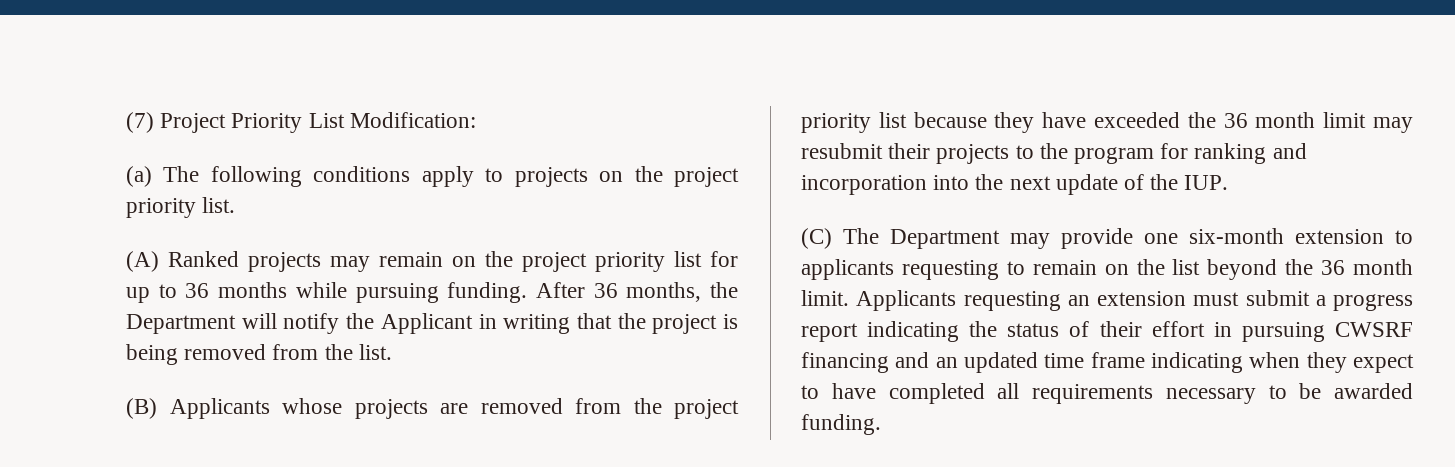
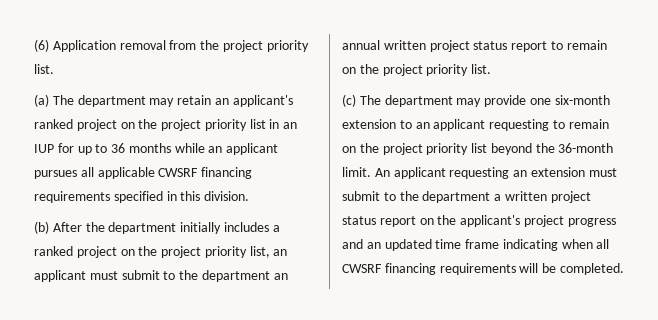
- (7) Project Priority List Modification:
- (a) The following conditions apply to projects on the project priority list.
+ (6) Application removal from the project priority list.
+ (a) The department may retain an applicant's ranked project on the project priority list in an IUP for up to 36 months while an applicant pursues all applicable CWSRF financing requirements specified in this division.
+ (b) After the department initially includes a ranked project on the project priority list, an applicant must submit to the department an annual written project status report to remain on the project priority list.
- (A) Ranked projects may remain on the project priority list for up to 36 months while pursuing funding. After 36 months, the Department will notify the Applicant in writing that the project is being removed from the list.
- (B) Applicants whose projects are removed from the project priority list because they have exceeded the 36 month limit may resubmit their projects to the program for ranking and incorporation into the next update of the IUP.
- (C) The Department may provide one six-month extension to applicants requesting to remain on the list beyond the 36 month limit. Applicants requesting an extension must submit a progress report indicating the status of their effort in pursuing CWSRF financing and an updated time frame indicating when they expect to have completed all requirements necessary to be awarded funding.
+ (c) The department may provide one six-month extension to an applicant requesting to remain on the project priority list beyond the 36-month limit. An applicant requesting an extension must submit to the department a written project status report on the applicant's project progress and an updated time frame indicating when all CWSRF financing requirements will be completed.

